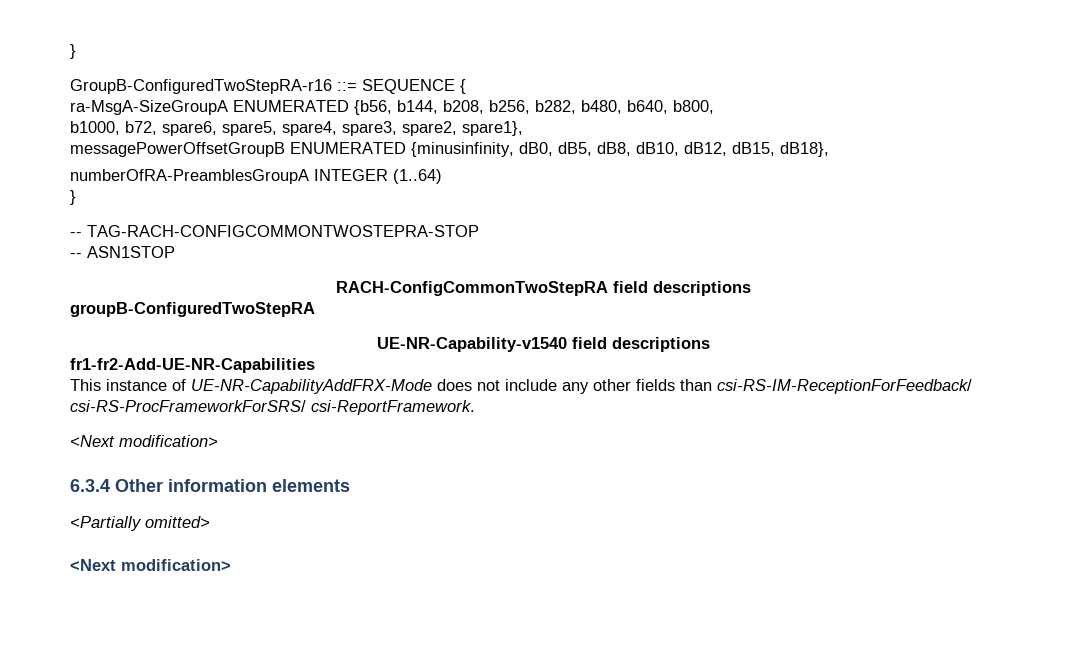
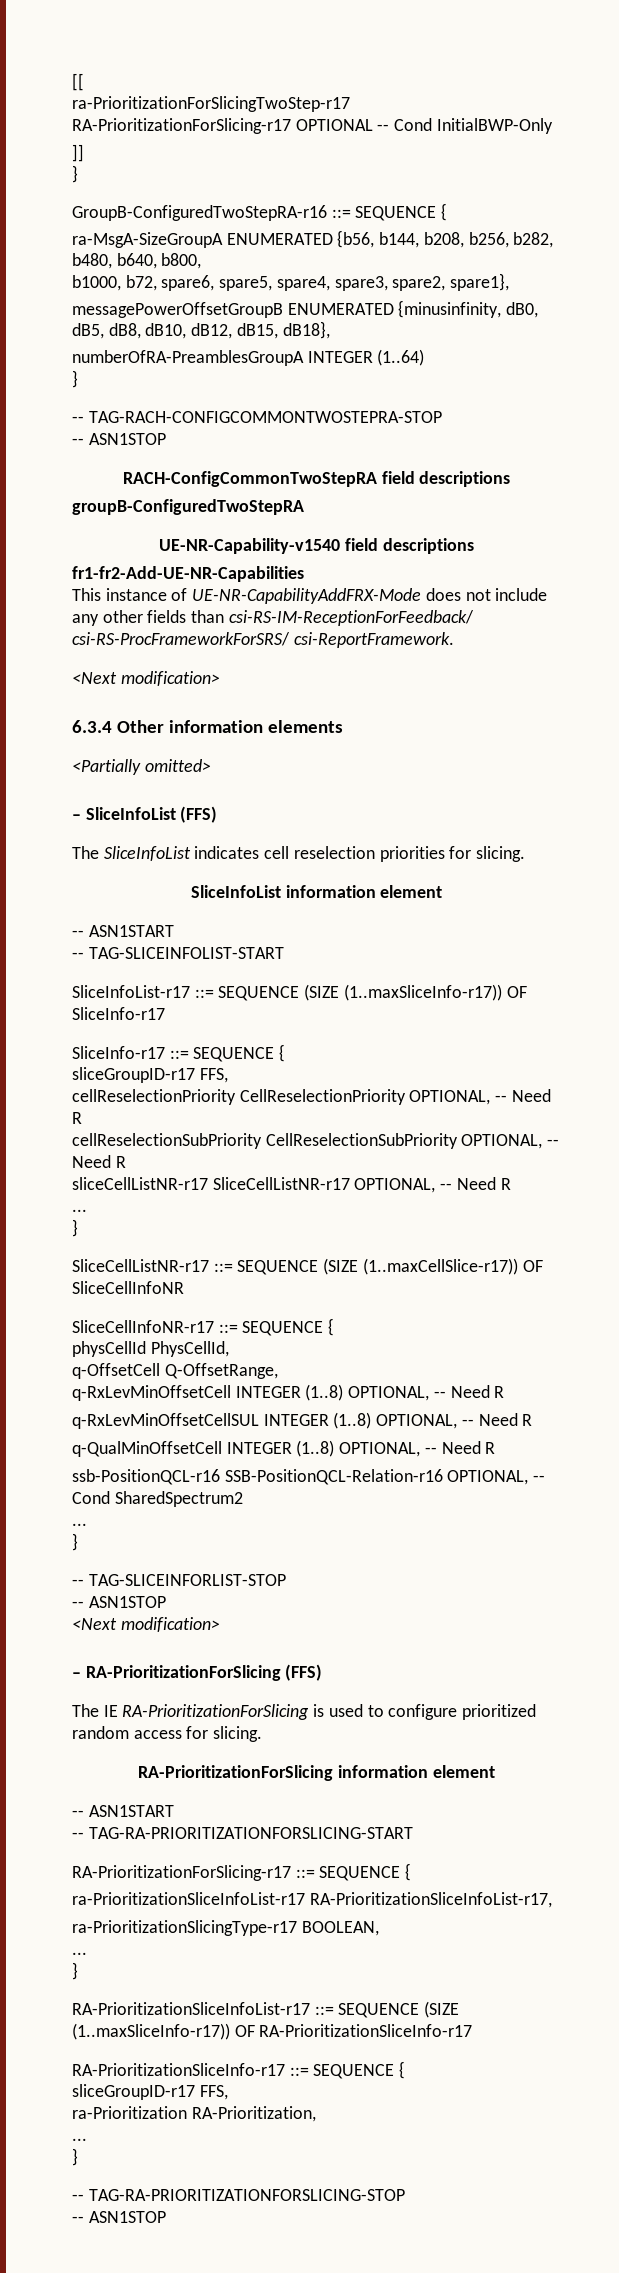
+ [[
+ ra-PrioritizationForSlicingTwoStep-r17 RA-PrioritizationForSlicing-r17 OPTIONAL -- Cond InitialBWP-Only
+ ]]
  <Partially omitted>
+ – SliceInfoList (FFS)
+ The SliceInfoList indicates cell reselection priorities for slicing.
+ SliceInfoList information element
+ -- ASN1START
+ -- TAG-SLICEINFOLIST-START
+ SliceInfoList-r17 ::= SEQUENCE (SIZE (1..maxSliceInfo-r17)) OF SliceInfo-r17
+ SliceInfo-r17 ::= SEQUENCE {
+ sliceGroupID-r17 FFS,
+ cellReselectionPriority CellReselectionPriority OPTIONAL, -- Need R
+ cellReselectionSubPriority CellReselectionSubPriority OPTIONAL, -- Need R
+ sliceCellListNR-r17 SliceCellListNR-r17 OPTIONAL, -- Need R
+ ...
+ }
+ SliceCellListNR-r17 ::= SEQUENCE (SIZE (1..maxCellSlice-r17)) OF SliceCellInfoNR
+ SliceCellInfoNR-r17 ::= SEQUENCE {
+ physCellId PhysCellId,
+ q-OffsetCell Q-OffsetRange,
+ q-RxLevMinOffsetCell INTEGER (1..8) OPTIONAL, -- Need R
+ q-RxLevMinOffsetCellSUL INTEGER (1..8) OPTIONAL, -- Need R
+ q-QualMinOffsetCell INTEGER (1..8) OPTIONAL, -- Need R
+ ssb-PositionQCL-r16 SSB-PositionQCL-Relation-r16 OPTIONAL, -- Cond SharedSpectrum2
+ ...
+ }
+ -- TAG-SLICEINFORLIST-STOP
+ -- ASN1STOP
  <Next modification>
+ – RA-PrioritizationForSlicing (FFS)
+ The IE RA-PrioritizationForSlicing is used to configure prioritized random access for slicing.
+ RA-PrioritizationForSlicing information element
+ -- ASN1START
+ -- TAG-RA-PRIORITIZATIONFORSLICING-START
+ RA-PrioritizationForSlicing-r17 ::= SEQUENCE {
+ ra-PrioritizationSliceInfoList-r17 RA-PrioritizationSliceInfoList-r17,
+ ra-PrioritizationSlicingType-r17 BOOLEAN,
+ ...
+ }
+ RA-PrioritizationSliceInfoList-r17 ::= SEQUENCE (SIZE (1..maxSliceInfo-r17)) OF RA-PrioritizationSliceInfo-r17
+ RA-PrioritizationSliceInfo-r17 ::= SEQUENCE {
+ sliceGroupID-r17 FFS,
+ ra-Prioritization RA-Prioritization,
+ ...
+ }
+ -- TAG-RA-PRIORITIZATIONFORSLICING-STOP
+ -- ASN1STOP

